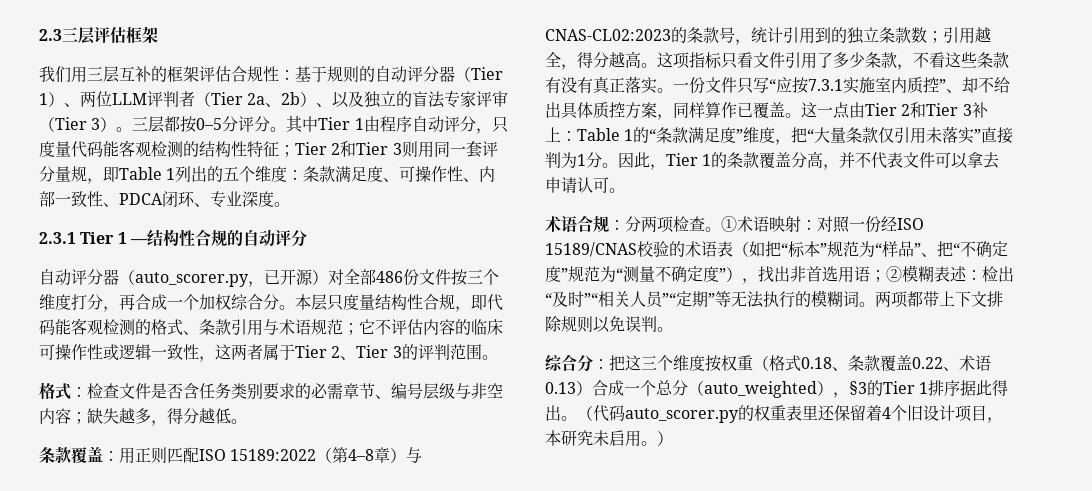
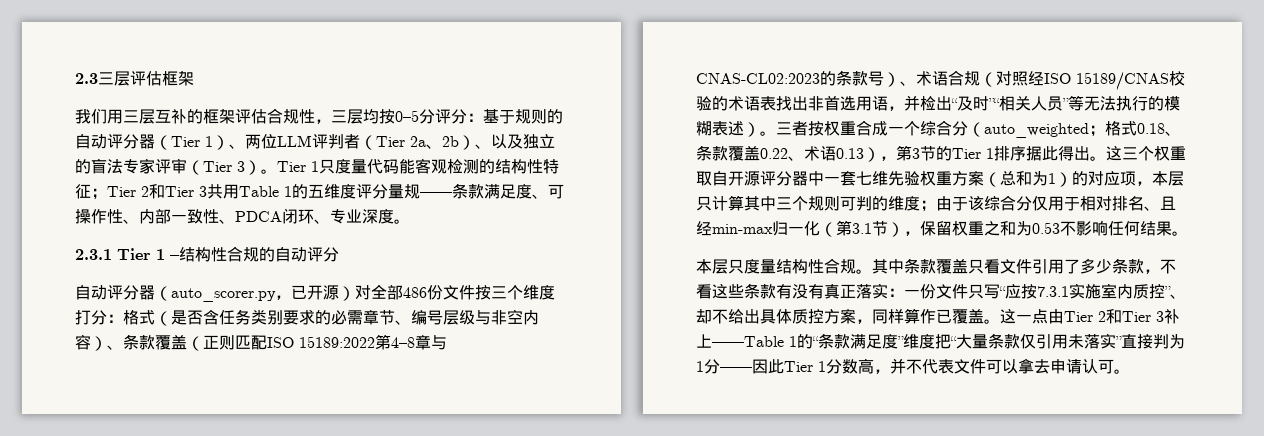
- 我们用三层互补的框架评估合规性：基于规则的自动评分器（Tier 1）、两位LLM评判者（Tier 2a、2b）、以及独立的盲法专家评审（Tier 3）。
+ 我们用三层互补的框架评估合规性，三层均按0–5分评分：基于规则的自动评分器（Tier 1）、两位LLM评判者（Tier 2a、2b）、以及独立的盲法专家评审（Tier 3）。
- 三层都按0–5分评分。其中Tier 1由程序自动评分，只度量代码能客观检测的结构性特征；Tier 2和Tier 3则用同一套评分量规，即Table 1列出的五个维度：条款满足度、可操作性、内部一致性、PDCA闭环、专业深度。
+ Tier 1只度量代码能客观检测的结构性特征；Tier 2和Tier 3共用Table 1的五维度评分量规——条款满足度、可操作性、内部一致性、PDCA闭环、专业深度。
- 2.3.1 Tier 1 —结构性合规的自动评分
+ 2.3.1 Tier 1 –结构性合规的自动评分
- 自动评分器（auto_scorer.py，已开源）对全部486份文件按三个维度打分，再合成一个加权综合分。本层只度量结构性合规，即代码能客观检测的格式、条款引用与术语规范；它不评估内容的临床可操作性或逻辑一致性，这两者属于Tier 2、Tier 3的评判范围。
- 格式：检查文件是否含任务类别要求的必需章节、编号层级与非空内容；缺失越多，得分越低。
- 条款覆盖：用正则匹配ISO 15189:2022（第4–8章）与CNAS-CL02:2023的条款号，统计引用到的独立条款数；引用越全，得分越高。这项指标只看文件引用了多少条款，不看这些条款有没有真正落实。
+ 自动评分器（auto_scorer.py，已开源）对全部486份文件按三个维度打分：格式（是否含任务类别要求的必需章节、编号层级与非空内容）、条款覆盖（正则匹配ISO 15189:2022第4–8章与CNAS-CL02:2023的条款号）、术语合规（对照经ISO 15189/CNAS校验的术语表找出非首选用语，并检出“及时”“相关人员”等无法执行的模糊表述）。三者按权重合成一个综合分（auto_weighted；格式0.18、条款覆盖0.22、术语0.13），第3节的Tier 1排序据此得出。这三个权重取自开源评分器中一套七维先验权重方案（总和为1）的对应项，本层只计算其中三个规则可判的维度；由于该综合分仅用于相对排名、且经min-max归一化（第3.1节），保留权重之和为0.53不影响任何结果。
+ 本层只度量结构性合规。其中条款覆盖只看文件引用了多少条款，不看这些条款有没有真正落实：
- 这一点由Tier 2和Tier 3补上：Table 1的“条款满足度”维度，把“大量条款仅引用未落实”直接判为1分。因此，Tier 1的条款覆盖分高，并不代表文件可以拿去申请认可。
+ 这一点由Tier 2和Tier 3补上——Table 1的“条款满足度”维度把“大量条款仅引用未落实”直接判为1分——因此Tier 1分数高，并不代表文件可以拿去申请认可。
- 术语合规：分两项检查。①术语映射：对照一份经ISO 15189/CNAS校验的术语表（如把“标本”规范为“样品”、把“不确定度”规范为“测量不确定度”），找出非首选用语；②模糊表述：检出“及时”“相关人员”“定期”等无法执行的模糊词。两项都带上下文排除规则以免误判。
- 综合分：把这三个维度按权重（格式0.18、条款覆盖0.22、术语0.13）合成一个总分（auto_weighted），§3的Tier 1排序据此得出。（代码auto_scorer.py的权重表里还保留着4个旧设计项目，本研究未启用。）

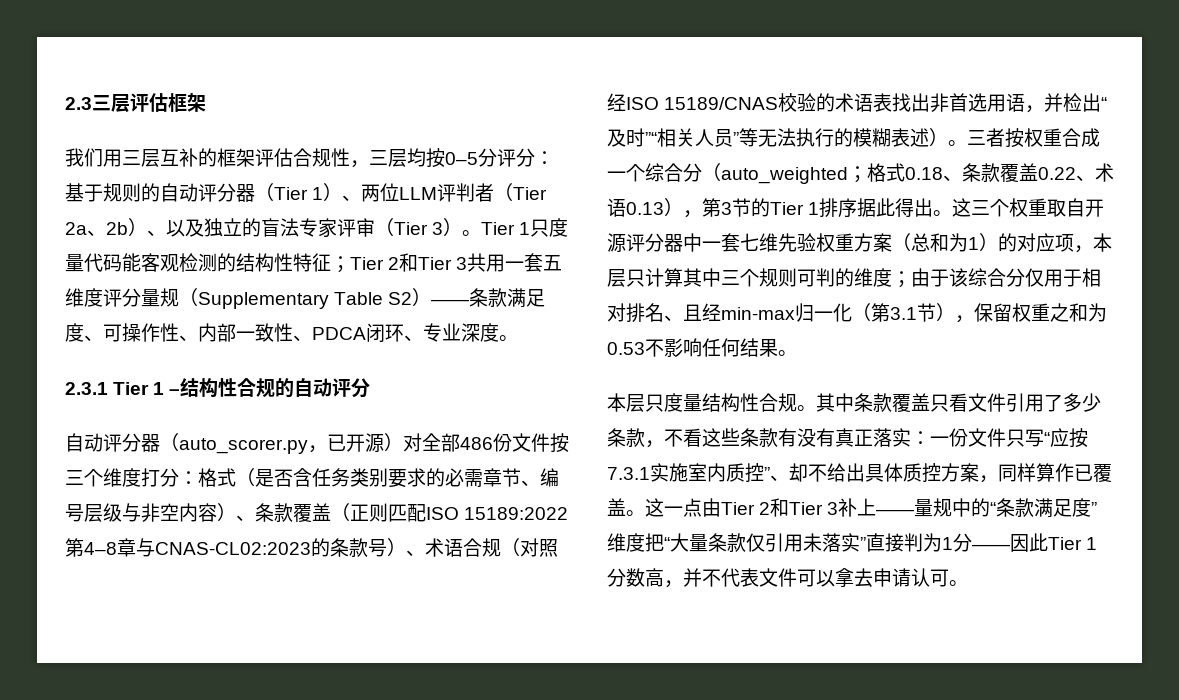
- Tier 1只度量代码能客观检测的结构性特征；Tier 2和Tier 3共用Table 1的五维度评分量规——条款满足度、可操作性、内部一致性、PDCA闭环、专业深度。
+ Tier 1只度量代码能客观检测的结构性特征；Tier 2和Tier 3共用一套五维度评分量规（Supplementary Table S2）——条款满足度、可操作性、内部一致性、PDCA闭环、专业深度。
- 这一点由Tier 2和Tier 3补上——Table 1的“条款满足度”维度把“大量条款仅引用未落实”直接判为1分——因此Tier 1分数高，并不代表文件可以拿去申请认可。
+ 这一点由Tier 2和Tier 3补上——量规中的“条款满足度”维度把“大量条款仅引用未落实”直接判为1分——因此Tier 1分数高，并不代表文件可以拿去申请认可。

